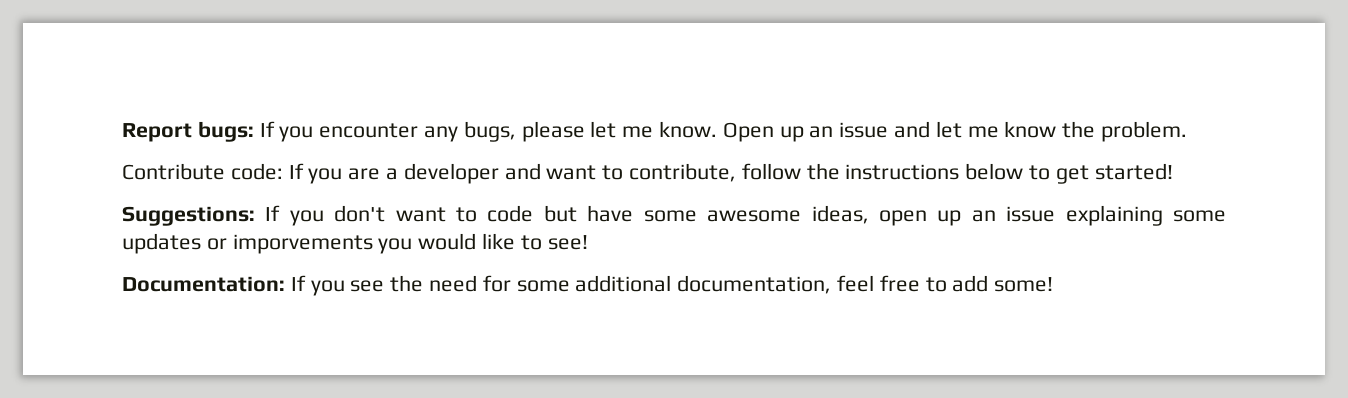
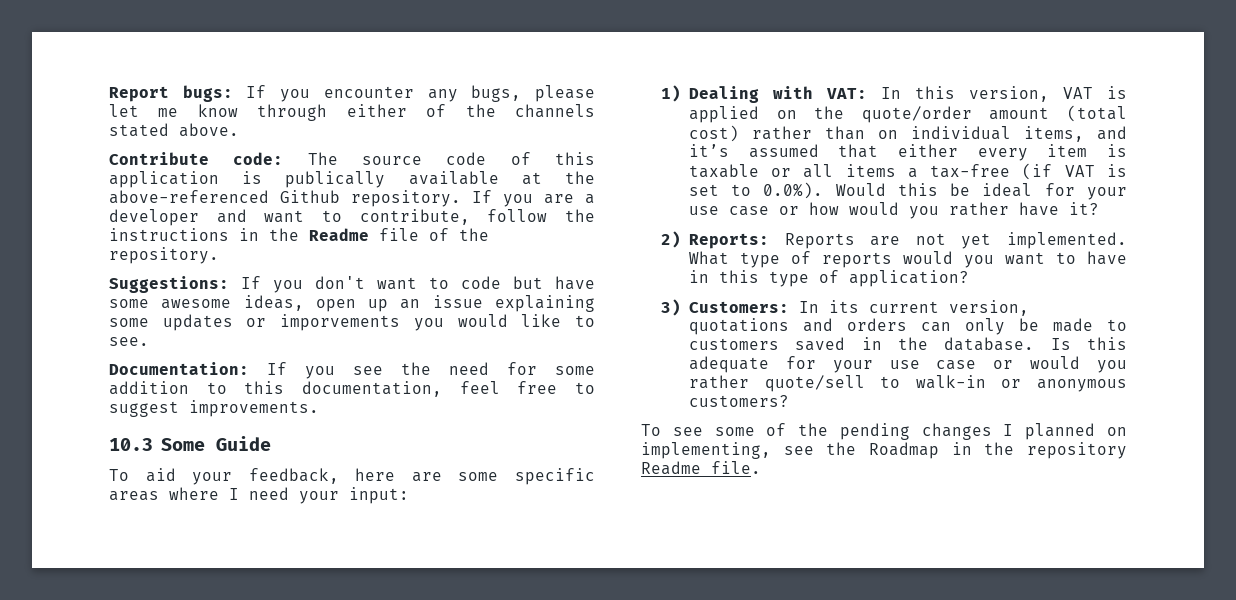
- Report bugs: If you encounter any bugs, please let me know. Open up an issue and let me know the problem.
- Contribute code: If you are a developer and want to contribute, follow the instructions below to get started!
+ Report bugs: If you encounter any bugs, please let me know through either of the channels stated above.
+ Contribute code: The source code of this application is publically available at the above-referenced Github repository. If you are a developer and want to contribute, follow the instructions in the Readme file of the repository.
- Suggestions: If you don't want to code but have some awesome ideas, open up an issue explaining some updates or imporvements you would like to see!
+ Suggestions: If you don't want to code but have some awesome ideas, open up an issue explaining some updates or imporvements you would like to see.
- Documentation: If you see the need for some additional documentation, feel free to add some!
+ Documentation: If you see the need for some addition to this documentation, feel free to suggest improvements.
+ 10.3 Some Guide
+ To aid your feedback, here are some specific areas where I need your input:
+ 1) Dealing with VAT: In this version, VAT is applied on the quote/order amount (total cost) rather than on individual items, and it’s assumed that either every item is taxable or all items a tax-free (if VAT is set to 0.0%). Would this be ideal for your use case or how would you rather have it?
+ 2) Reports: Reports are not yet implemented. What type of reports would you want to have in this type of application?
+ 3) Customers: In its current version, quotations and orders can only be made to customers saved in the database. Is this adequate for your use case or would you rather quote/sell to walk-in or anonymous customers?
+ To see some of the pending changes I planned on implementing, see the Roadmap in the repository Readme file.

